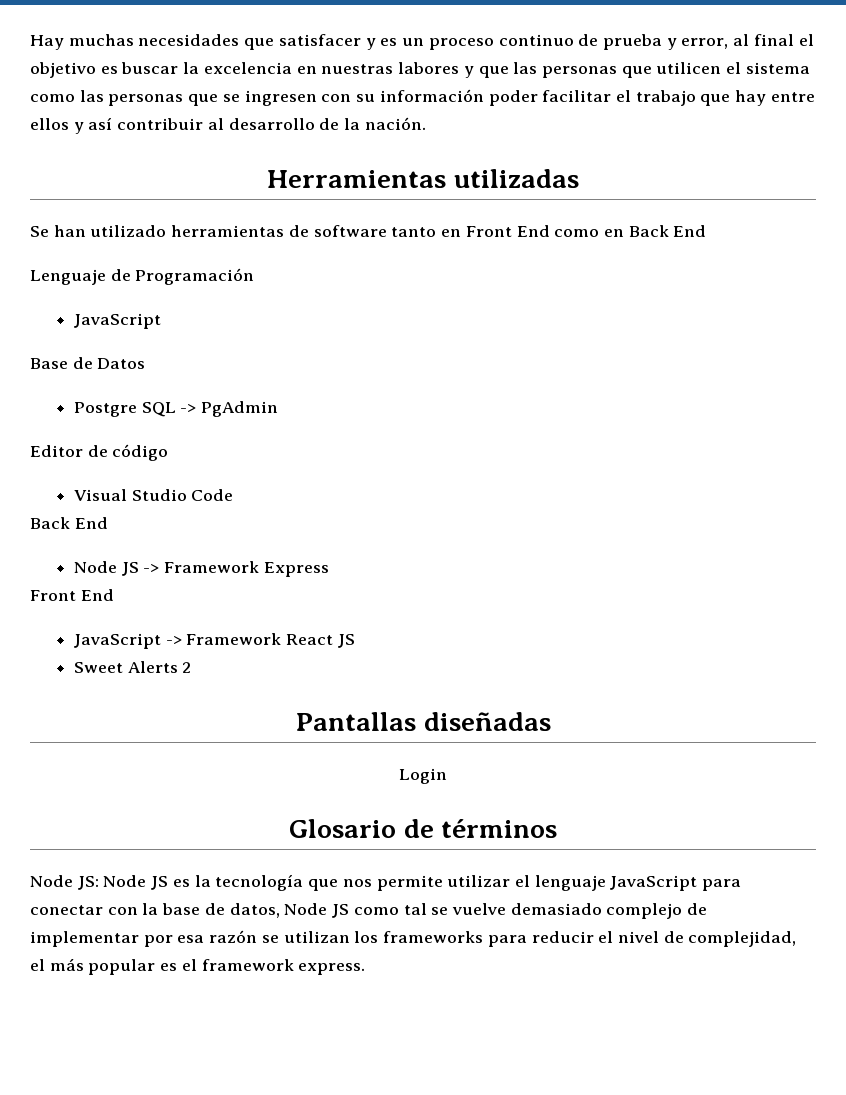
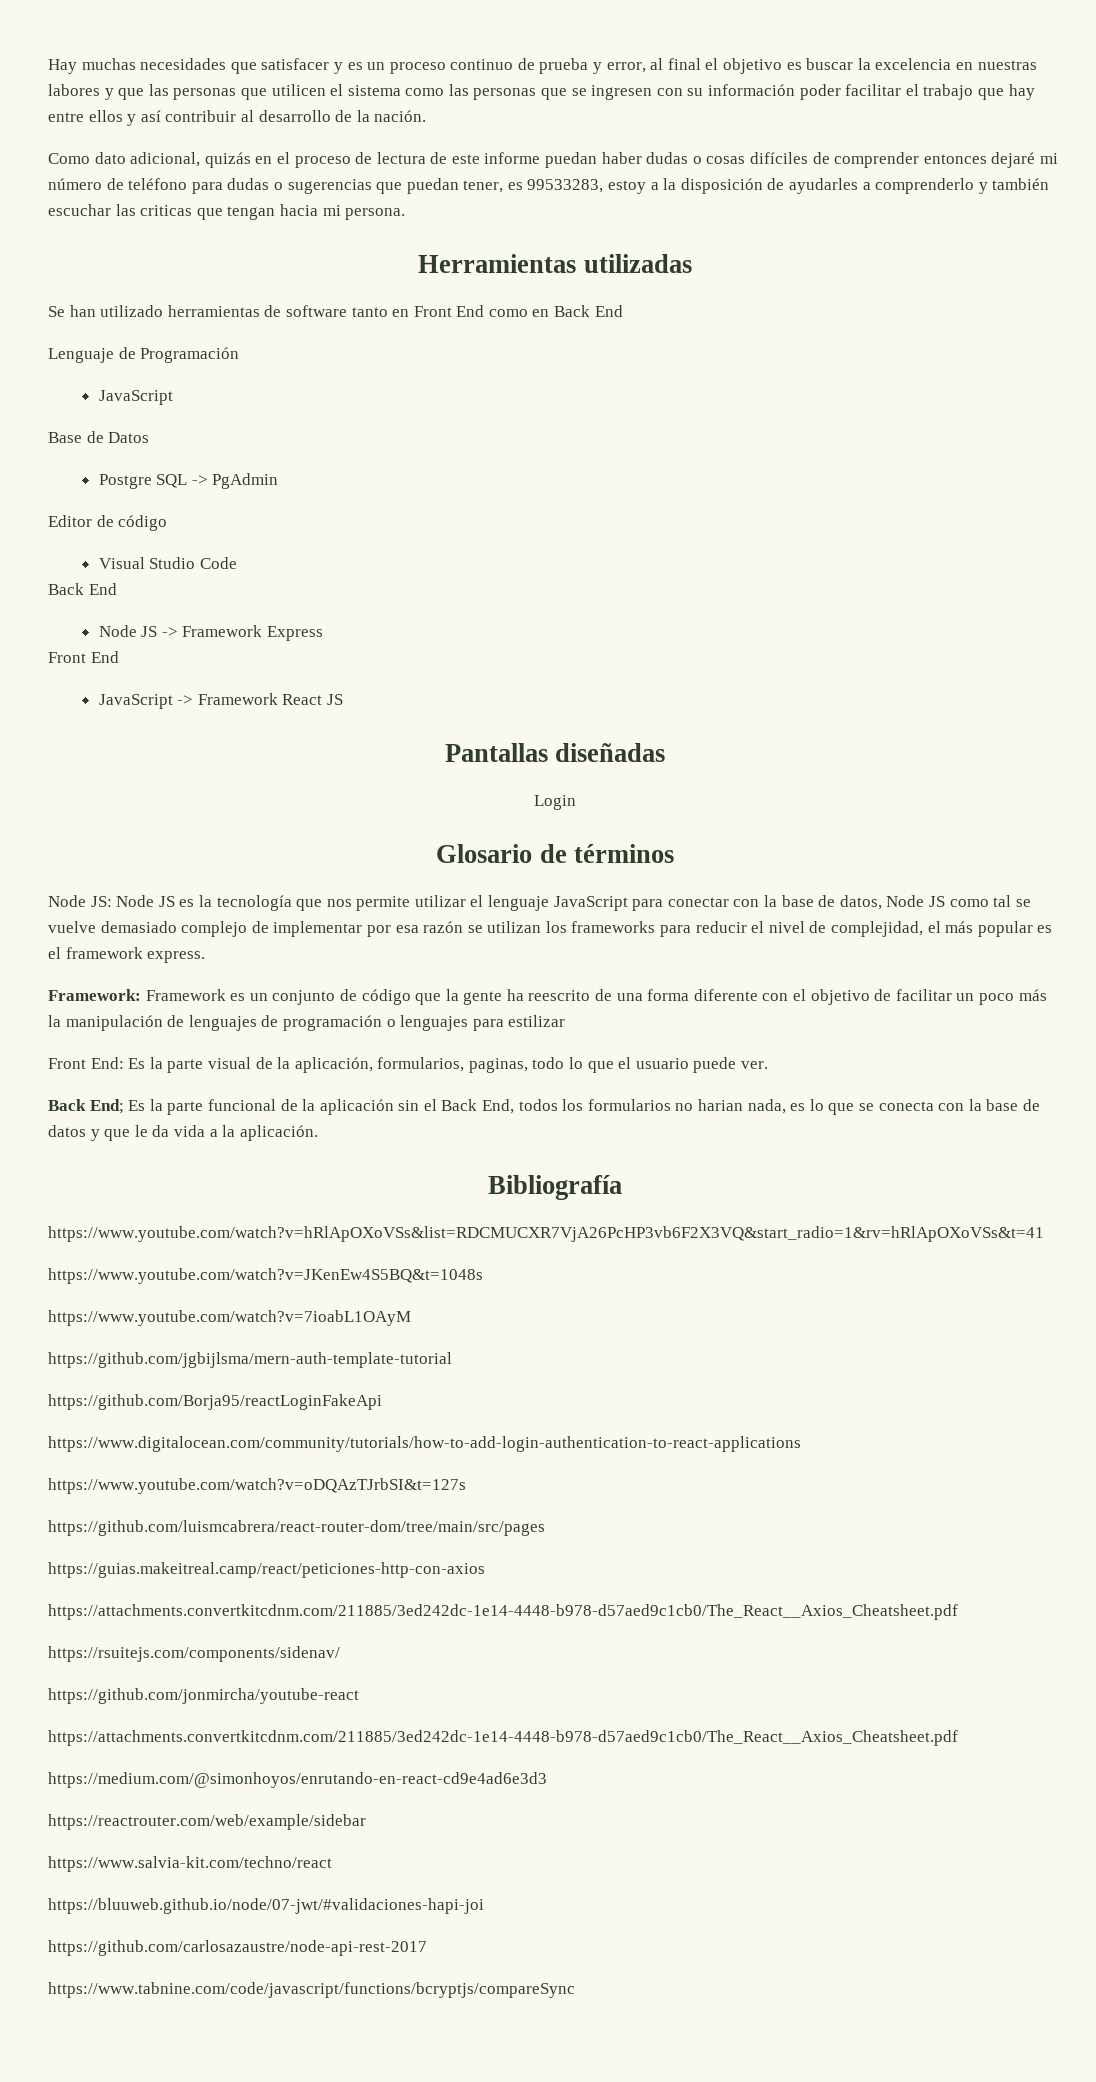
+ Como dato adicional, quizás en el proceso de lectura de este informe puedan haber dudas o cosas difíciles de comprender entonces dejaré mi número de teléfono para dudas o sugerencias que puedan tener, es 99533283, estoy a la disposición de ayudarles a comprenderlo y también escuchar las criticas que tengan hacia mi persona.
- Sweet Alerts 2
+ Framework: Framework es un conjunto de código que la gente ha reescrito de una forma diferente con el objetivo de facilitar un poco más la manipulación de lenguajes de programación o lenguajes para estilizar
+ Front End: Es la parte visual de la aplicación, formularios, paginas, todo lo que el usuario puede ver.
+ Back End; Es la parte funcional de la aplicación sin el Back End, todos los formularios no harian nada, es lo que se conecta con la base de datos y que le da vida a la aplicación.
+ Bibliografía
+ https://www.youtube.com/watch?v=hRlApOXoVSs&list=RDCMUCXR7VjA26PcHP3vb6F2X3VQ&start_radio=1&rv=hRlApOXoVSs&t=41
+ https://www.youtube.com/watch?v=JKenEw4S5BQ&t=1048s
+ https://www.youtube.com/watch?v=7ioabL1OAyM
+ https://github.com/jgbijlsma/mern-auth-template-tutorial
+ https://github.com/Borja95/reactLoginFakeApi
+ https://www.digitalocean.com/community/tutorials/how-to-add-login-authentication-to-react-applications
+ https://www.youtube.com/watch?v=oDQAzTJrbSI&t=127s
+ https://github.com/luismcabrera/react-router-dom/tree/main/src/pages
+ https://guias.makeitreal.camp/react/peticiones-http-con-axios
+ https://attachments.convertkitcdnm.com/211885/3ed242dc-1e14-4448-b978-d57aed9c1cb0/The_React__Axios_Cheatsheet.pdf
+ https://rsuitejs.com/components/sidenav/
+ https://github.com/jonmircha/youtube-react
+ https://attachments.convertkitcdnm.com/211885/3ed242dc-1e14-4448-b978-d57aed9c1cb0/The_React__Axios_Cheatsheet.pdf
+ https://medium.com/@simonhoyos/enrutando-en-react-cd9e4ad6e3d3
+ https://reactrouter.com/web/example/sidebar
+ https://www.salvia-kit.com/techno/react
+ https://bluuweb.github.io/node/07-jwt/#validaciones-hapi-joi
+ https://github.com/carlosazaustre/node-api-rest-2017
+ https://www.tabnine.com/code/javascript/functions/bcryptjs/compareSync

